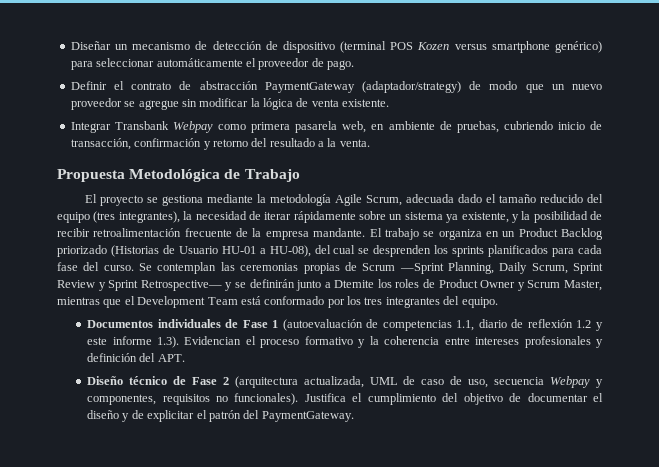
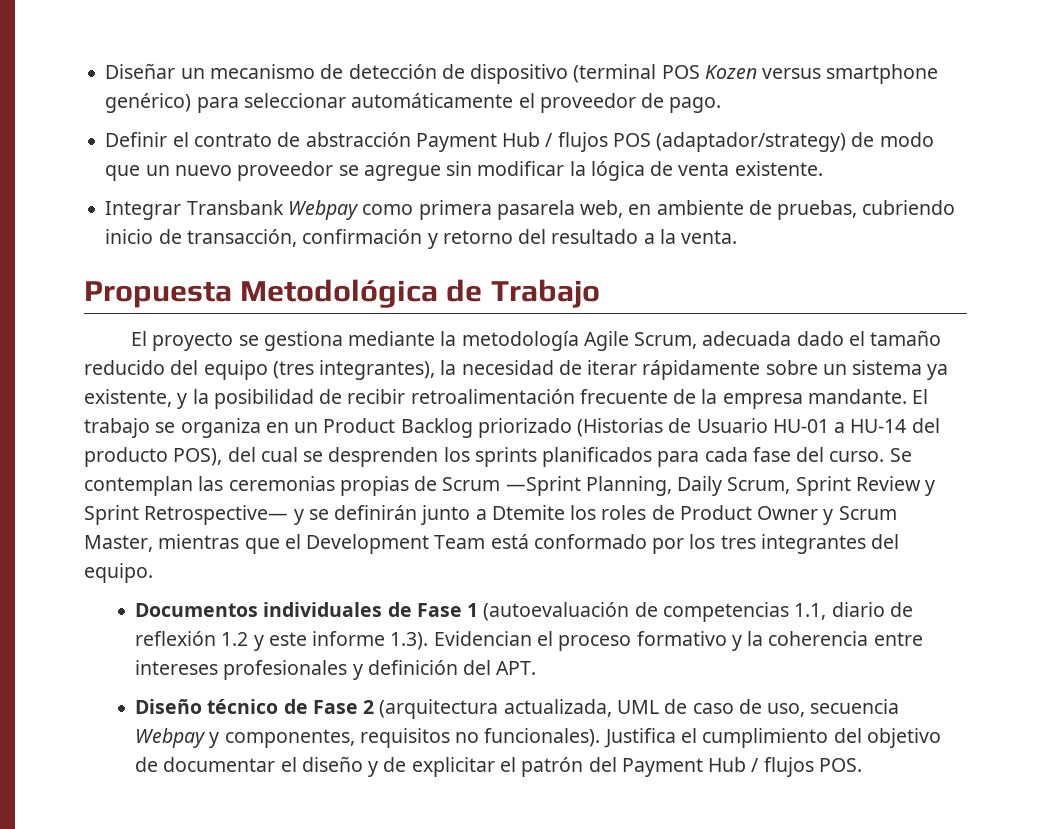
- Definir el contrato de abstracción PaymentGateway (adaptador/strategy) de modo que un nuevo proveedor se agregue sin modificar la lógica de venta existente.
+ Definir el contrato de abstracción Payment Hub / flujos POS (adaptador/strategy) de modo que un nuevo proveedor se agregue sin modificar la lógica de venta existente.
- El trabajo se organiza en un Product Backlog priorizado (Historias de Usuario HU-01 a HU-08), del cual se desprenden los sprints planificados para cada fase del curso.
+ El trabajo se organiza en un Product Backlog priorizado (Historias de Usuario HU-01 a HU-14 del producto POS), del cual se desprenden los sprints planificados para cada fase del curso.
- Justifica el cumplimiento del objetivo de documentar el diseño y de explicitar el patrón del PaymentGateway.
+ Justifica el cumplimiento del objetivo de documentar el diseño y de explicitar el patrón del Payment Hub / flujos POS.

